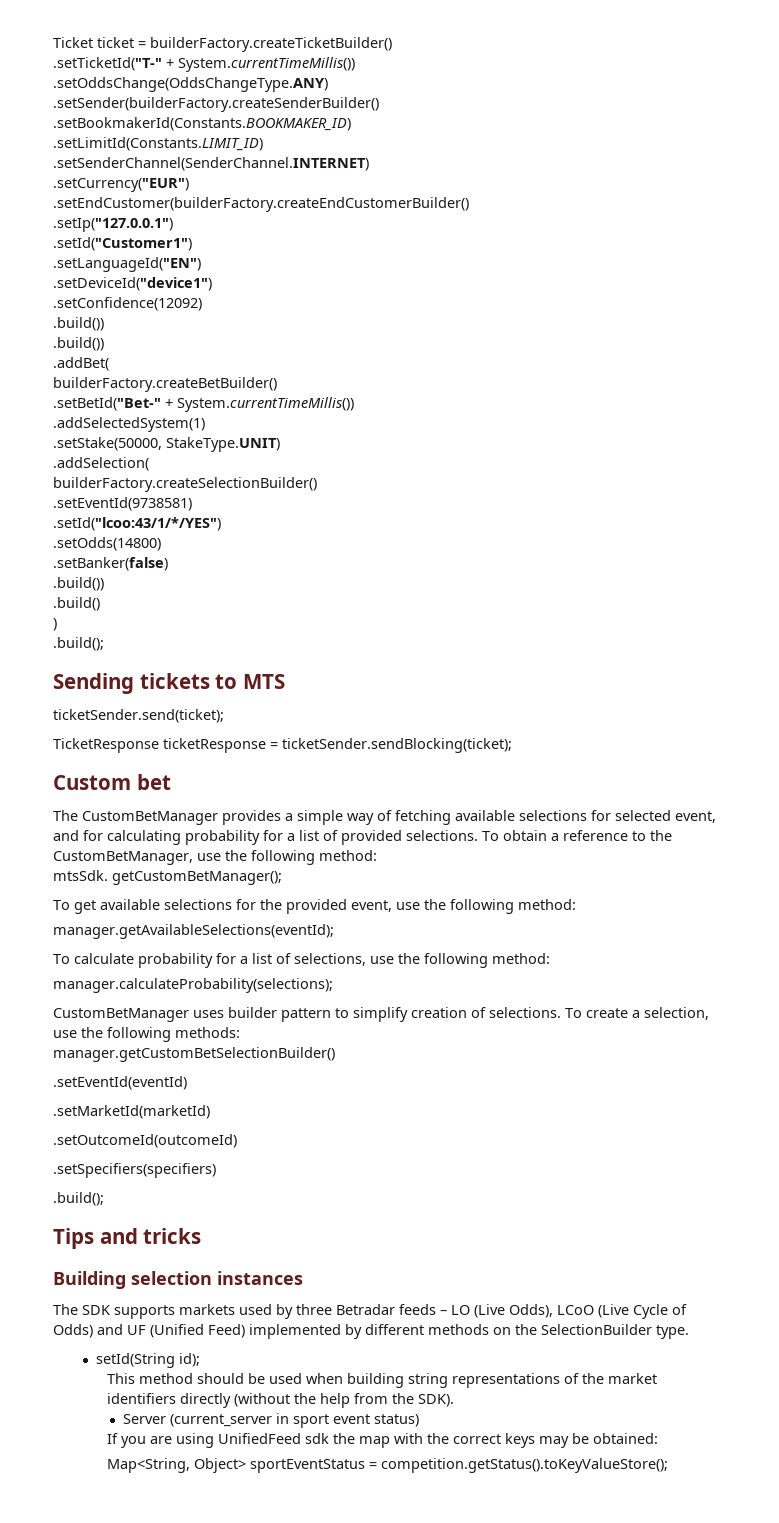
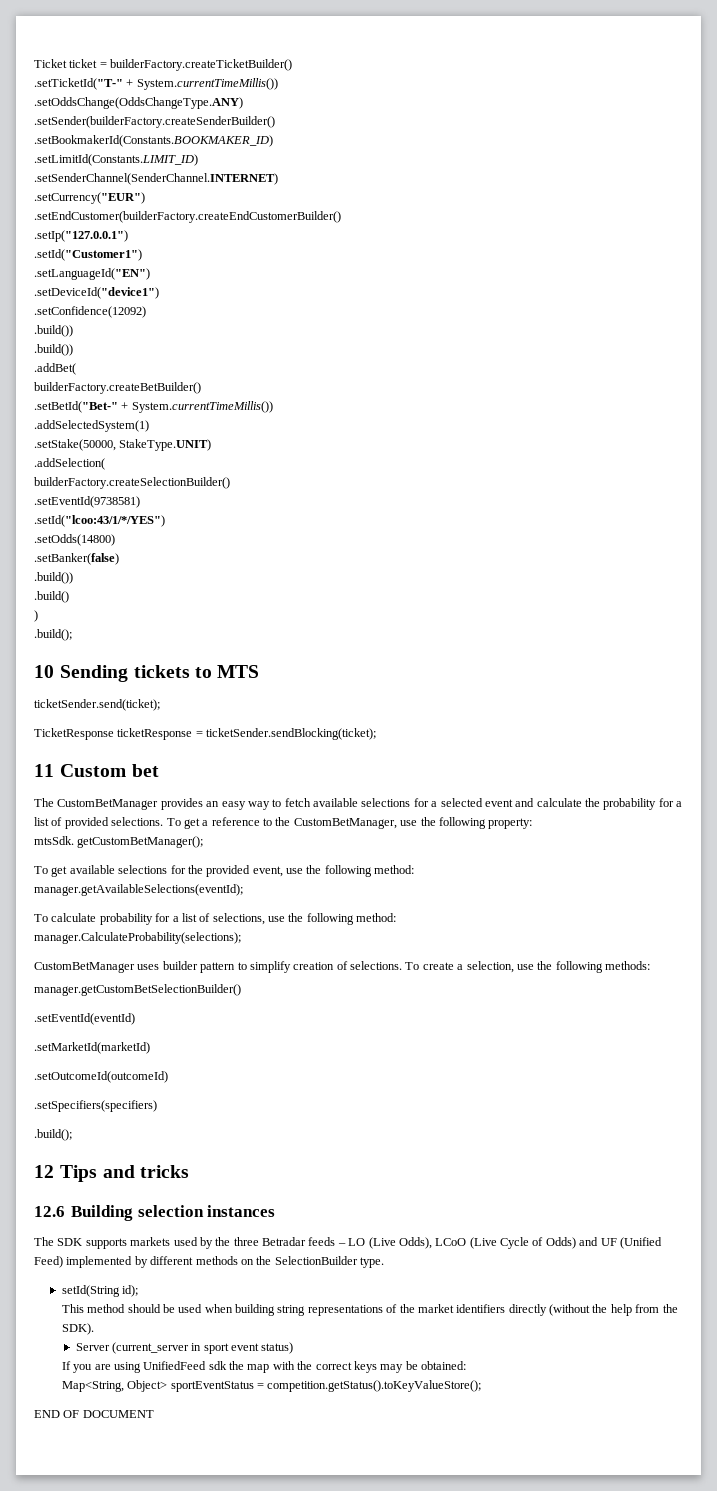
- Sending tickets to MTS
+ 10 Sending tickets to MTS
- Custom bet
+ 11 Custom bet
- The CustomBetManager provides a simple way of fetching available selections for selected event, and for calculating probability for a list of provided selections.
+ The CustomBetManager provides an easy way to fetch available selections for a selected event and calculate the probability for a list of provided selections.
- To obtain a reference to the CustomBetManager, use the following method:
+ To get a reference to the CustomBetManager, use the following property:
- manager.calculateProbability(selections);
+ manager.CalculateProbability(selections);
- Tips and tricks
+ 12 Tips and tricks
- Building selection instances
+ 12.6 Building selection instances
- The SDK supports markets used by three Betradar feeds – LO (Live Odds), LCoO (Live Cycle of Odds) and UF (Unified Feed) implemented by different methods on the SelectionBuilder type.
+ The SDK supports markets used by the three Betradar feeds – LO (Live Odds), LCoO (Live Cycle of Odds) and UF (Unified Feed) implemented by different methods on the SelectionBuilder type.
+ END OF DOCUMENT

